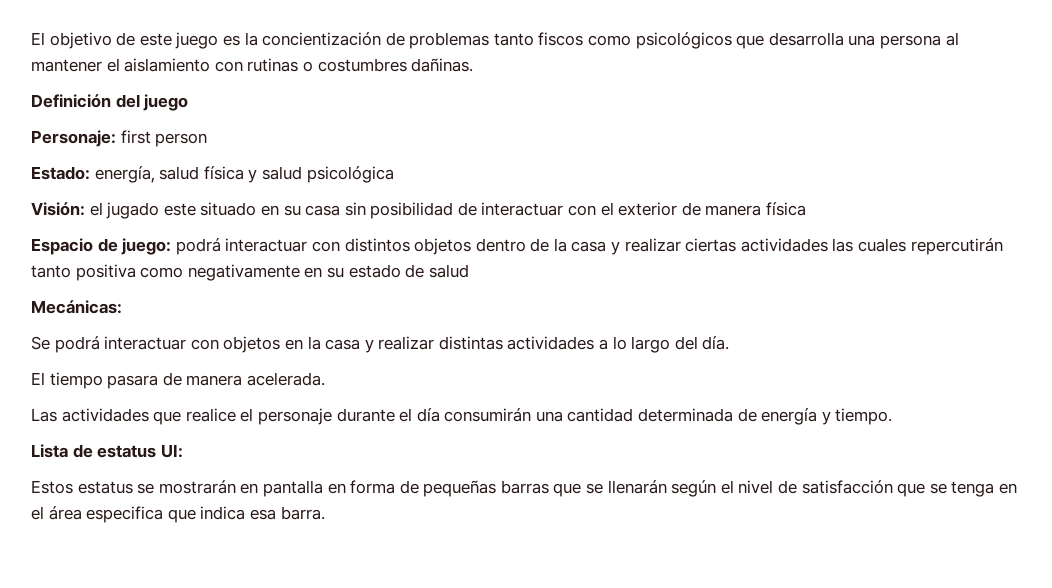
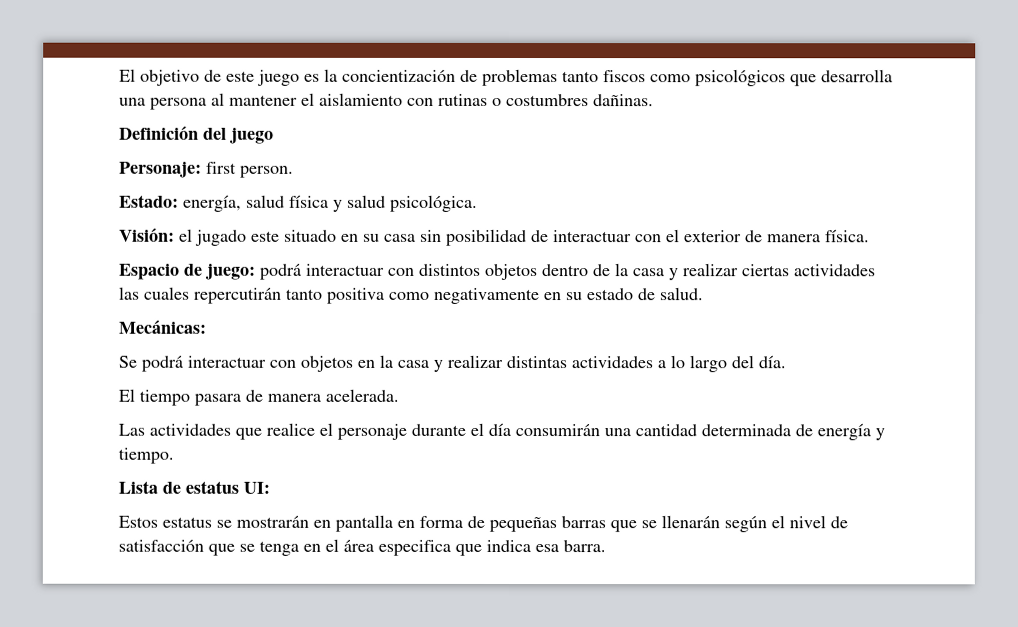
- Personaje: first person
+ Personaje: first person.
- Estado: energía, salud física y salud psicológica
+ Estado: energía, salud física y salud psicológica.
- Visión: el jugado este situado en su casa sin posibilidad de interactuar con el exterior de manera física
+ Visión: el jugado este situado en su casa sin posibilidad de interactuar con el exterior de manera física.
- Espacio de juego: podrá interactuar con distintos objetos dentro de la casa y realizar ciertas actividades las cuales repercutirán tanto positiva como negativamente en su estado de salud
+ Espacio de juego: podrá interactuar con distintos objetos dentro de la casa y realizar ciertas actividades las cuales repercutirán tanto positiva como negativamente en su estado de salud.

